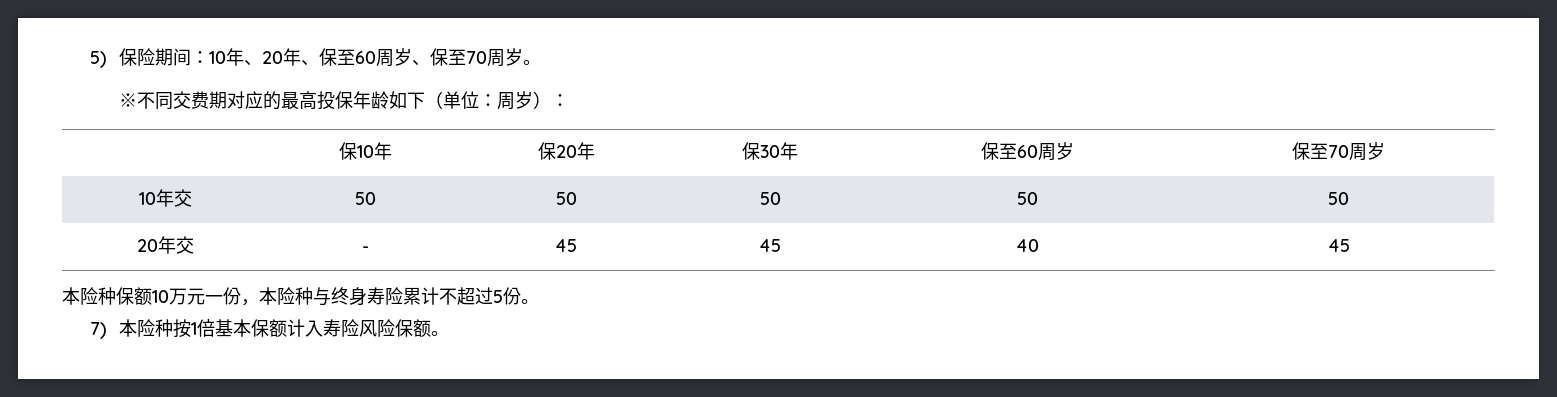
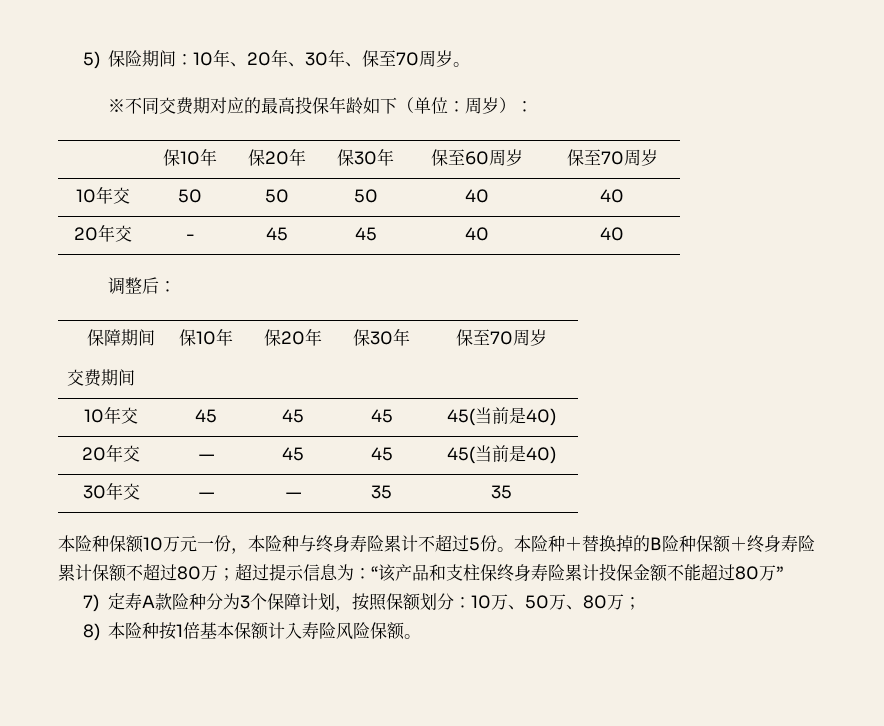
- 5)保险期间：10年、20年、保至60周岁、保至70周岁。
+ 5)保险期间：10年、20年、30年、保至70周岁。
- 10年交 | 50 | 50 | 50 | 50 | 50
+ 10年交 | 50 | 50 | 50 | 40 | 40
- 20年交 | - | 45 | 45 | 40 | 45
+ 20年交 | - | 45 | 45 | 40 | 40
+ 调整后：
+ 保障期间
+ 交费期间 | 保10年 | 保20年 | 保30年 | 保至70周岁
+ 10年交 | 45 | 45 | 45 | 45(当前是40)
+ 20年交 | — | 45 | 45 | 45(当前是40)
+ 30年交 | — | — | 35 | 35
- 本险种保额10万元一份，本险种与终身寿险累计不超过5份。
- 7)本险种按1倍基本保额计入寿险风险保额。
+ 本险种保额10万元一份，本险种与终身寿险累计不超过5份。本险种＋替换掉的B险种保额＋终身寿险累计保额不超过80万；超过提示信息为：“该产品和支柱保终身寿险累计投保金额不能超过80万”
+ 7)定寿A款险种分为3个保障计划，按照保额划分：10万、50万、80万；
+ 8)本险种按1倍基本保额计入寿险风险保额。

